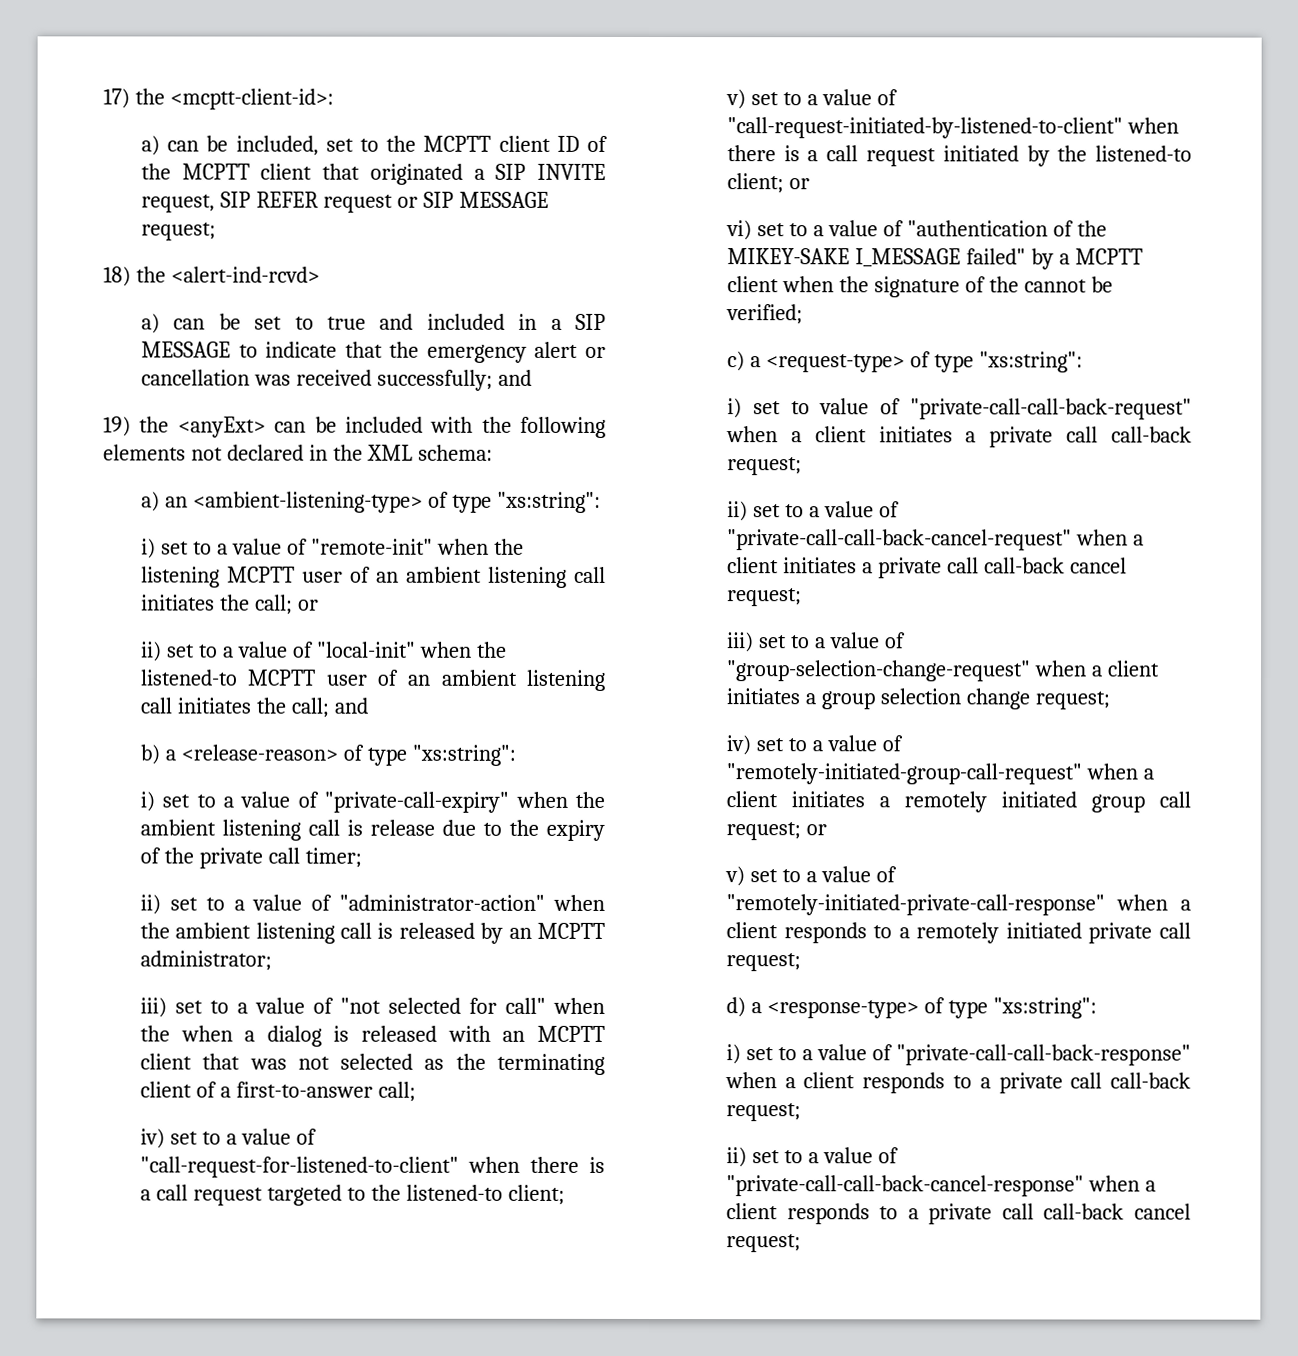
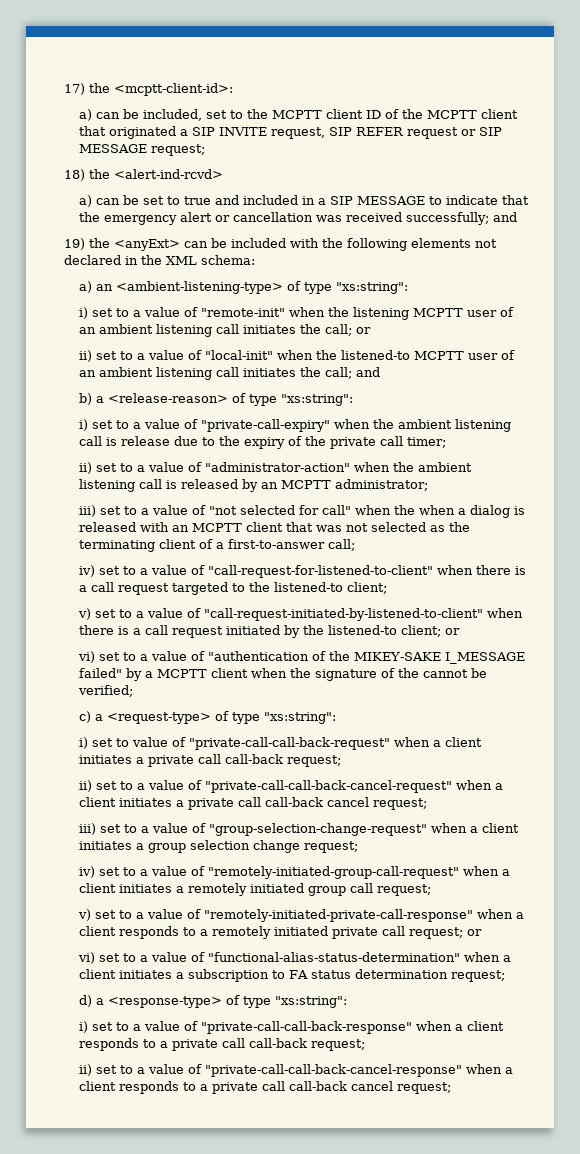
- iv) set to a value of "remotely-initiated-group-call-request" when a client initiates a remotely initiated group call request; or
+ iv) set to a value of "remotely-initiated-group-call-request" when a client initiates a remotely initiated group call request;
- v) set to a value of "remotely-initiated-private-call-response" when a client responds to a remotely initiated private call request;
+ v) set to a value of "remotely-initiated-private-call-response" when a client responds to a remotely initiated private call request; or
+ vi) set to a value of "functional-alias-status-determination" when a client initiates a subscription to FA status determination request;

